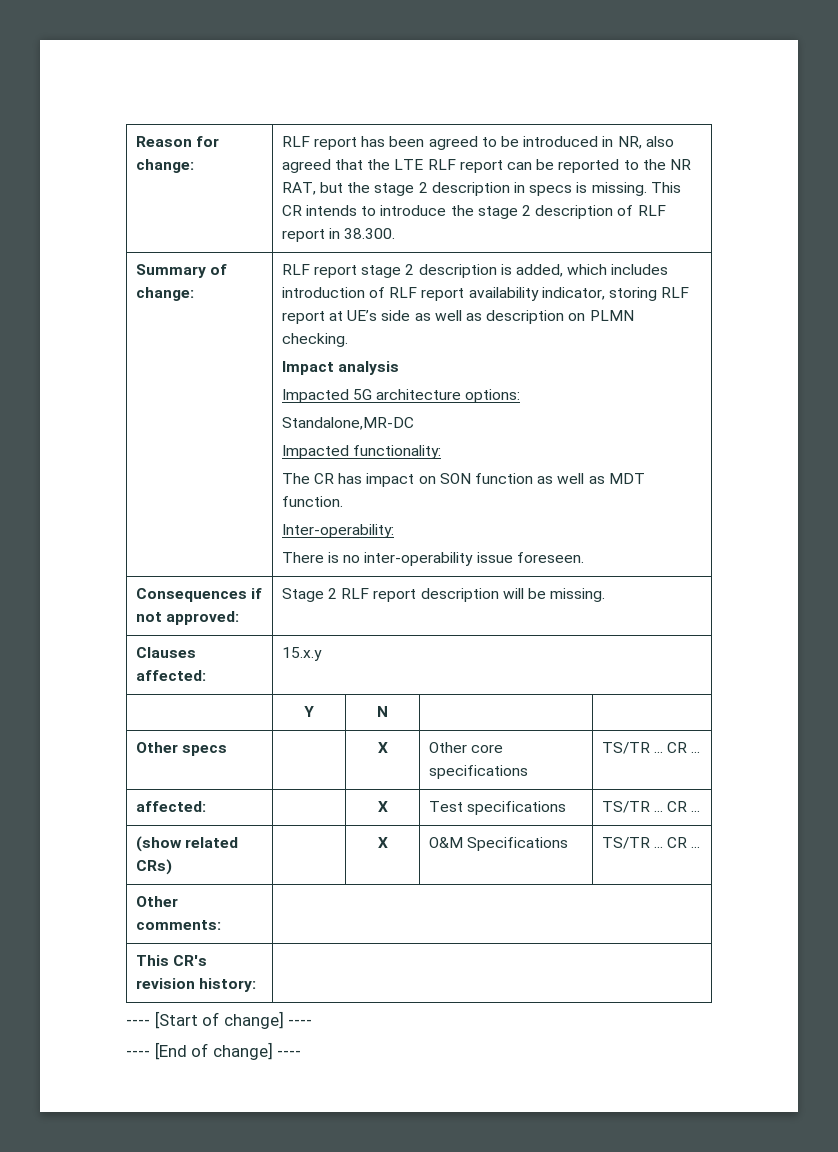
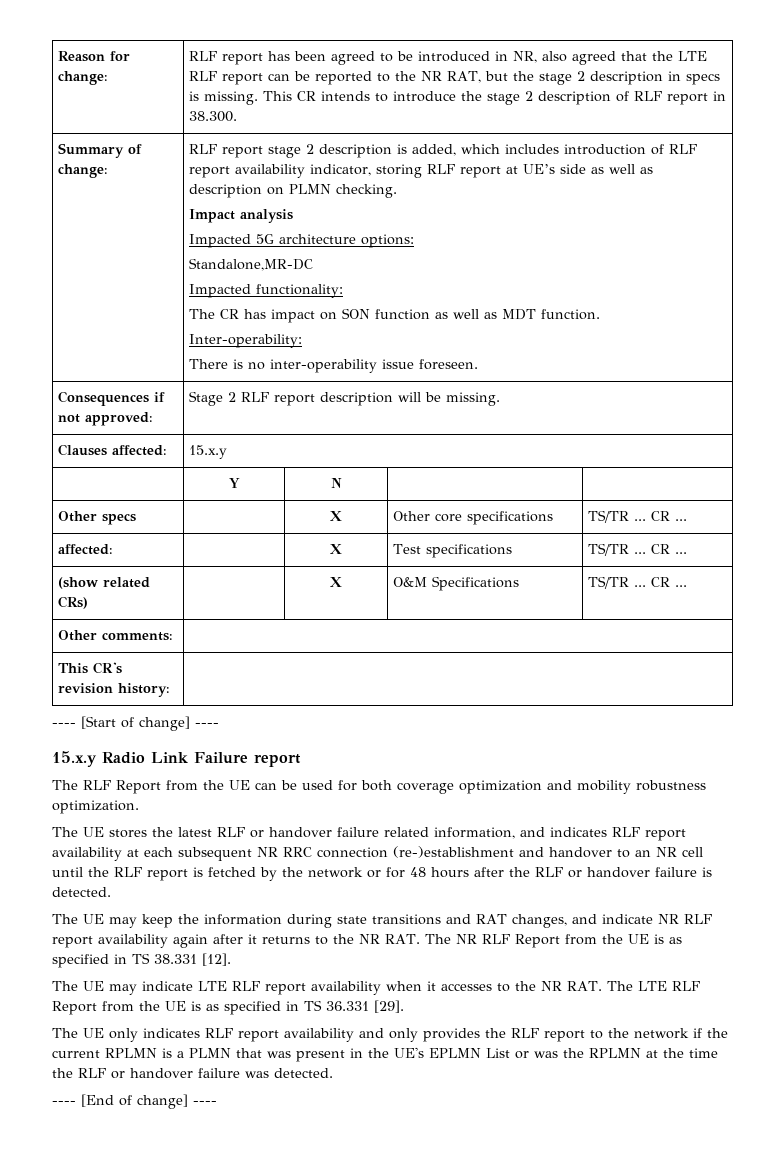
+ 15.x.y Radio Link Failure report
+ The RLF Report from the UE can be used for both coverage optimization and mobility robustness optimization.
+ The UE stores the latest RLF or handover failure related information, and indicates RLF report availability at each subsequent NR RRC connection (re-)establishment and handover to an NR cell until the RLF report is fetched by the network or for 48 hours after the RLF or handover failure is detected.
+ The UE may keep the information during state transitions and RAT changes, and indicate NR RLF report availability again after it returns to the NR RAT. The NR RLF Report from the UE is as specified in TS 38.331 [12].
+ The UE may indicate LTE RLF report availability when it accesses to the NR RAT. The LTE RLF Report from the UE is as specified in TS 36.331 [29].
+ The UE only indicates RLF report availability and only provides the RLF report to the network if the current RPLMN is a PLMN that was present in the UE's EPLMN List or was the RPLMN at the time the RLF or handover failure was detected.

